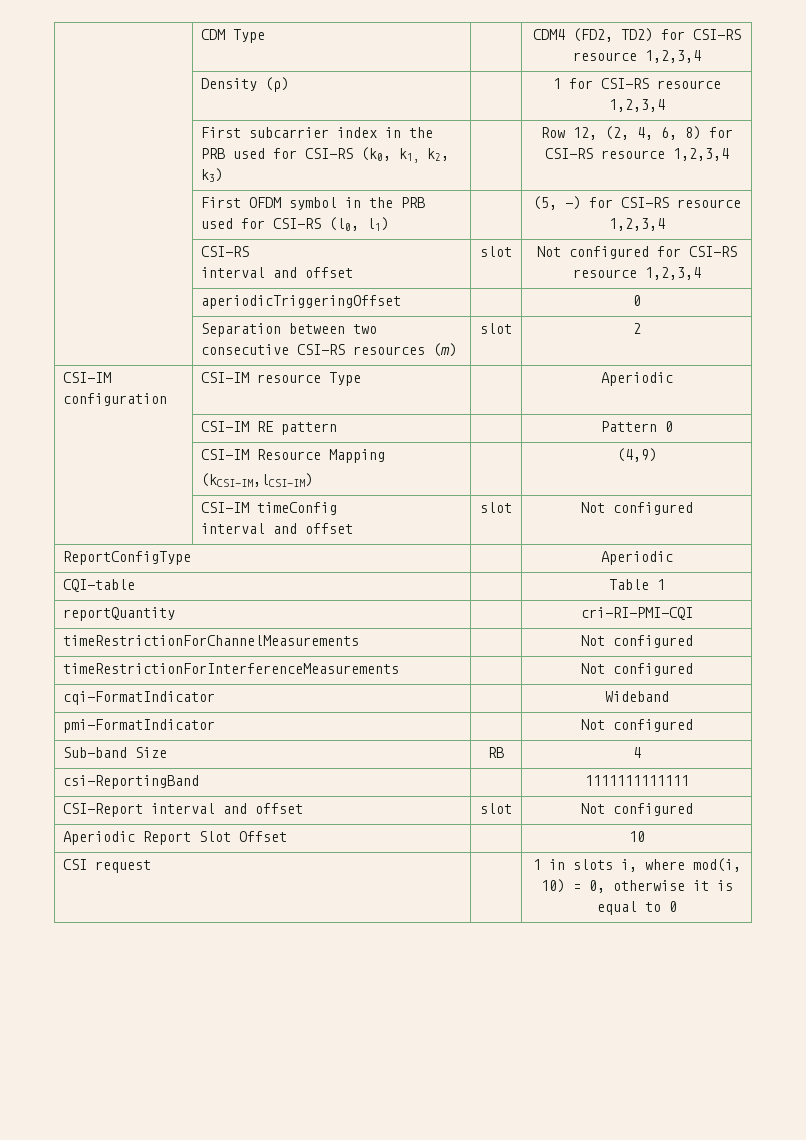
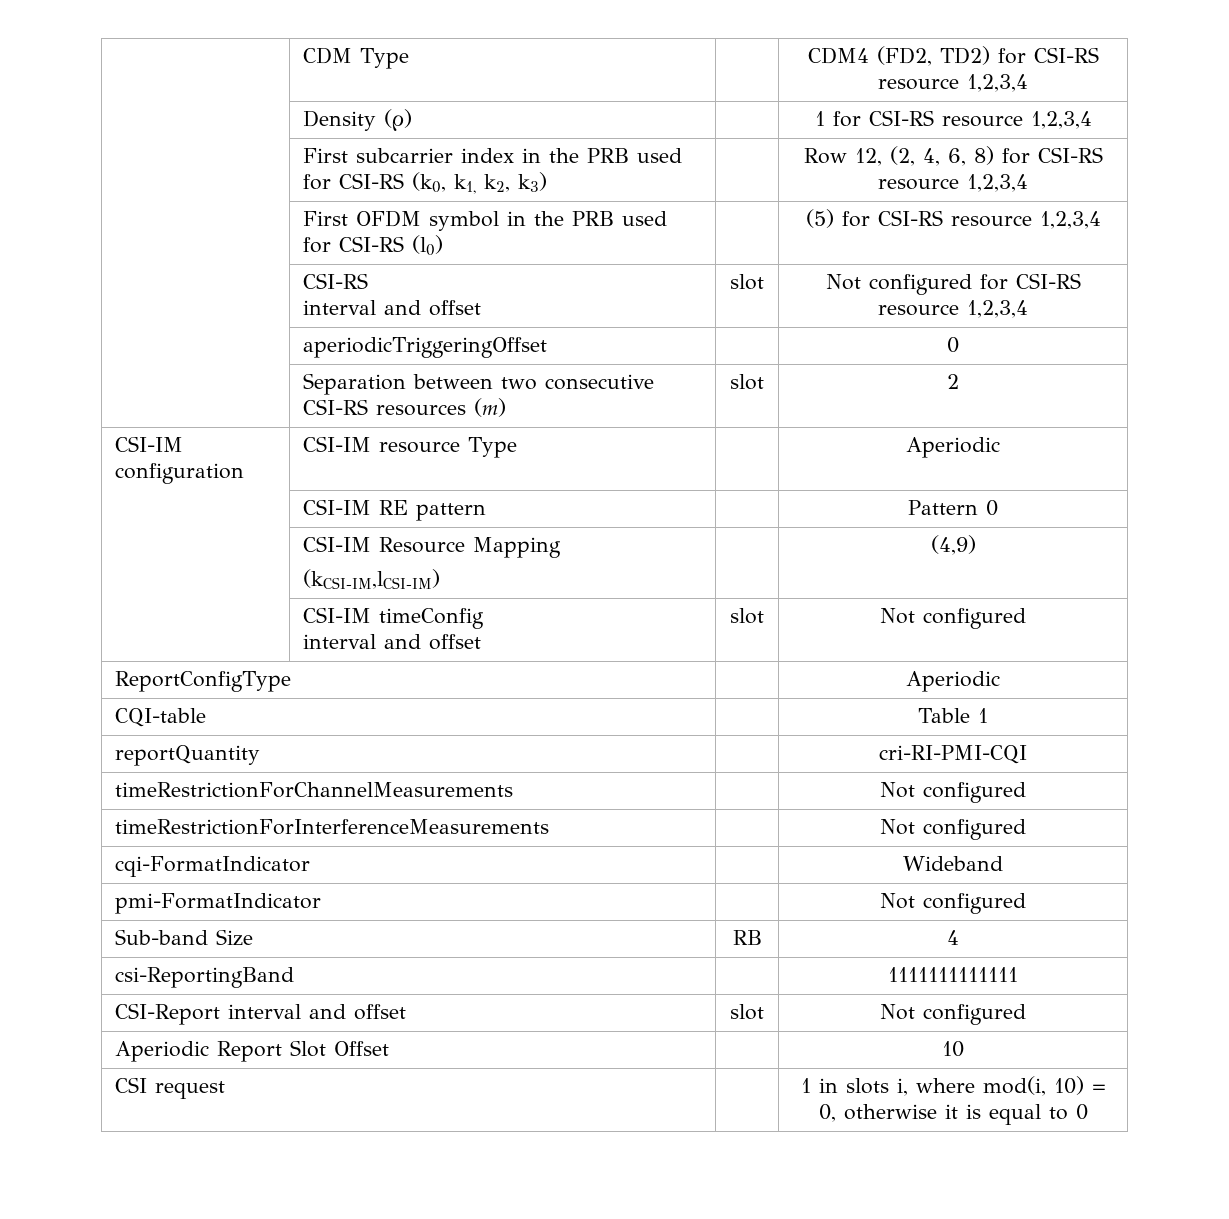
- | First OFDM symbol in the PRB used for CSI-RS (l0, l1) | | (5, -) for CSI-RS resource 1,2,3,4
+ | First OFDM symbol in the PRB used for CSI-RS (l0) | | (5) for CSI-RS resource 1,2,3,4

